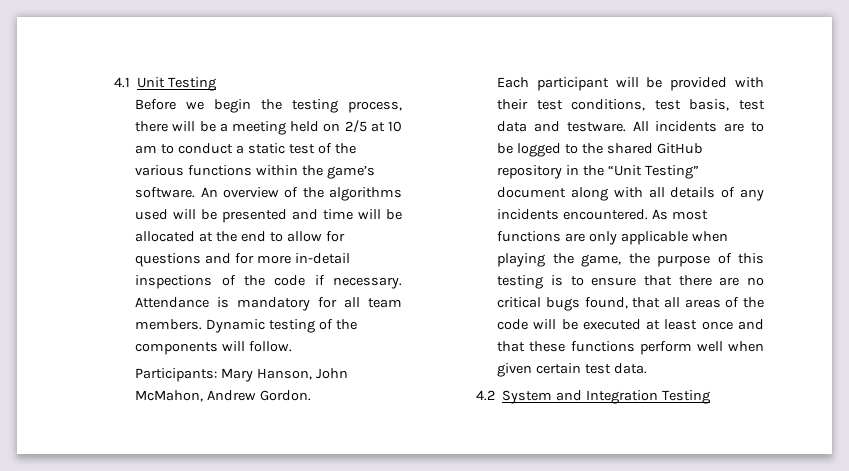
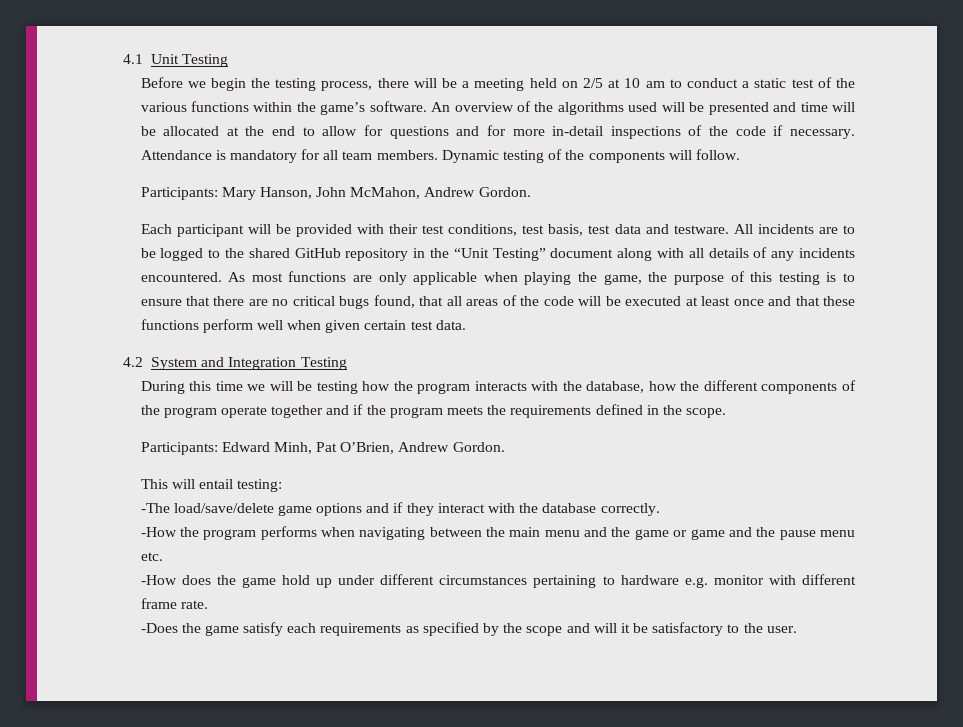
+ During this time we will be testing how the program interacts with the database, how the different components of the program operate together and if the program meets the requirements defined in the scope.
+ Participants: Edward Minh, Pat O’Brien, Andrew Gordon.
+ This will entail testing:
+ -The load/save/delete game options and if they interact with the database correctly.
+ -How the program performs when navigating between the main menu and the game or game and the pause menu etc.
+ -How does the game hold up under different circumstances pertaining to hardware e.g. monitor with different frame rate.
+ -Does the game satisfy each requirements as specified by the scope and will it be satisfactory to the user.

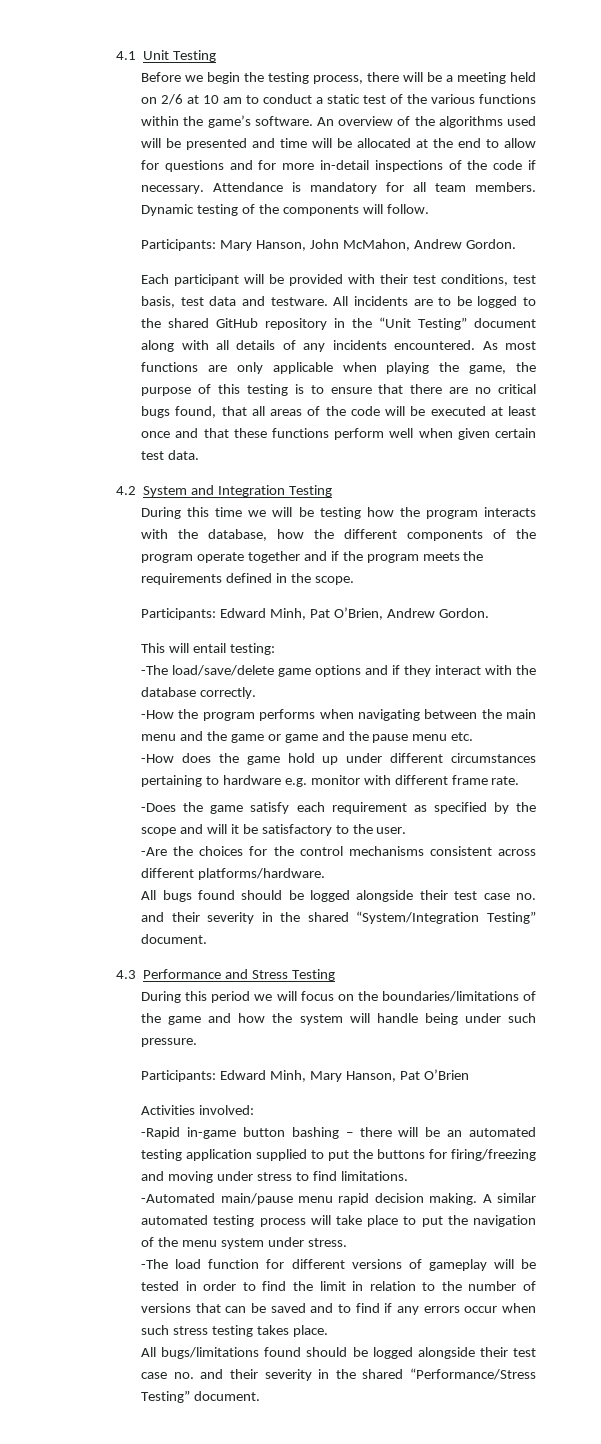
- Before we begin the testing process, there will be a meeting held on 2/5 at 10 am to conduct a static test of the various functions within the game’s software.
+ Before we begin the testing process, there will be a meeting held on 2/6 at 10 am to conduct a static test of the various functions within the game’s software.
- -Does the game satisfy each requirements as specified by the scope and will it be satisfactory to the user.
+ -Does the game satisfy each requirement as specified by the scope and will it be satisfactory to the user.
+ -Are the choices for the control mechanisms consistent across different platforms/hardware.
+ All bugs found should be logged alongside their test case no. and their severity in the shared “System/Integration Testing” document.
+ 4.3 Performance and Stress Testing
+ During this period we will focus on the boundaries/limitations of the game and how the system will handle being under such pressure.
+ Participants: Edward Minh, Mary Hanson, Pat O’Brien
+ Activities involved:
+ -Rapid in-game button bashing – there will be an automated testing application supplied to put the buttons for firing/freezing and moving under stress to find limitations.
+ -Automated main/pause menu rapid decision making. A similar automated testing process will take place to put the navigation of the menu system under stress.
+ -The load function for different versions of gameplay will be tested in order to find the limit in relation to the number of versions that can be saved and to find if any errors occur when such stress testing takes place.
+ All bugs/limitations found should be logged alongside their test case no. and their severity in the shared “Performance/Stress Testing” document.

